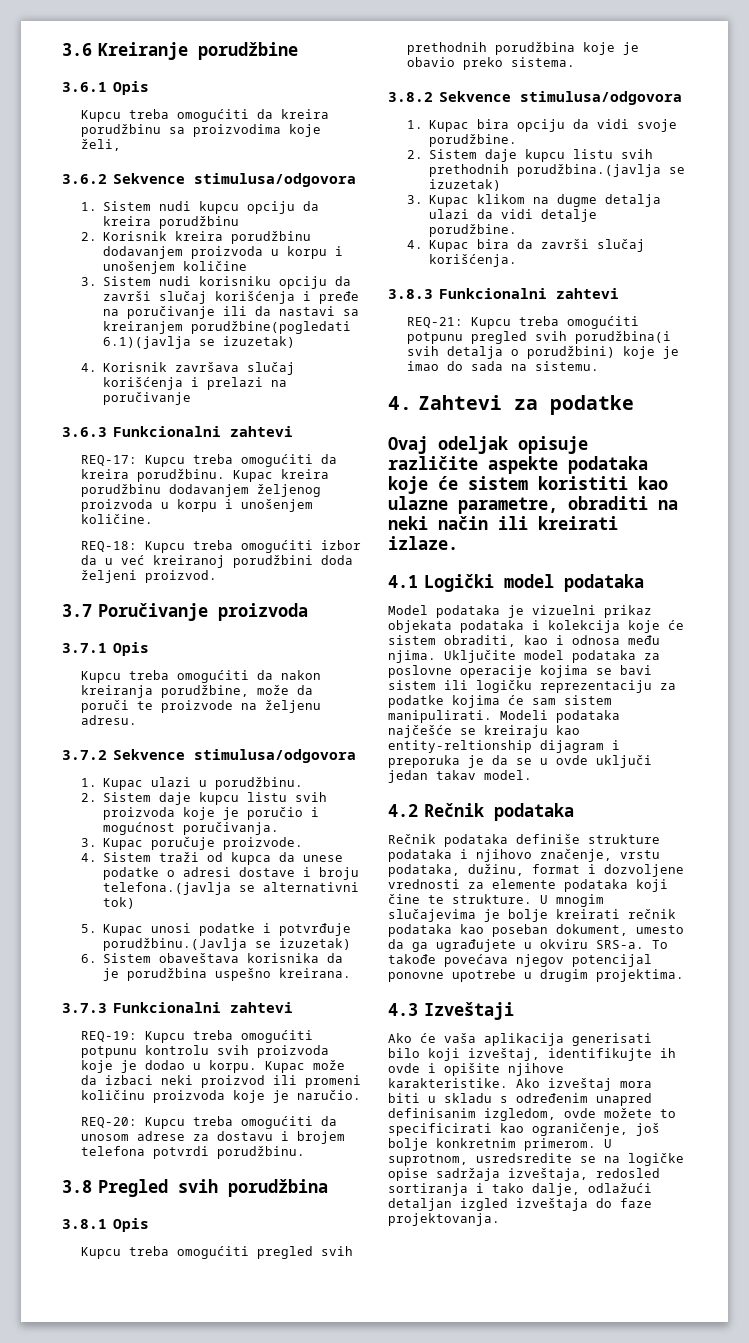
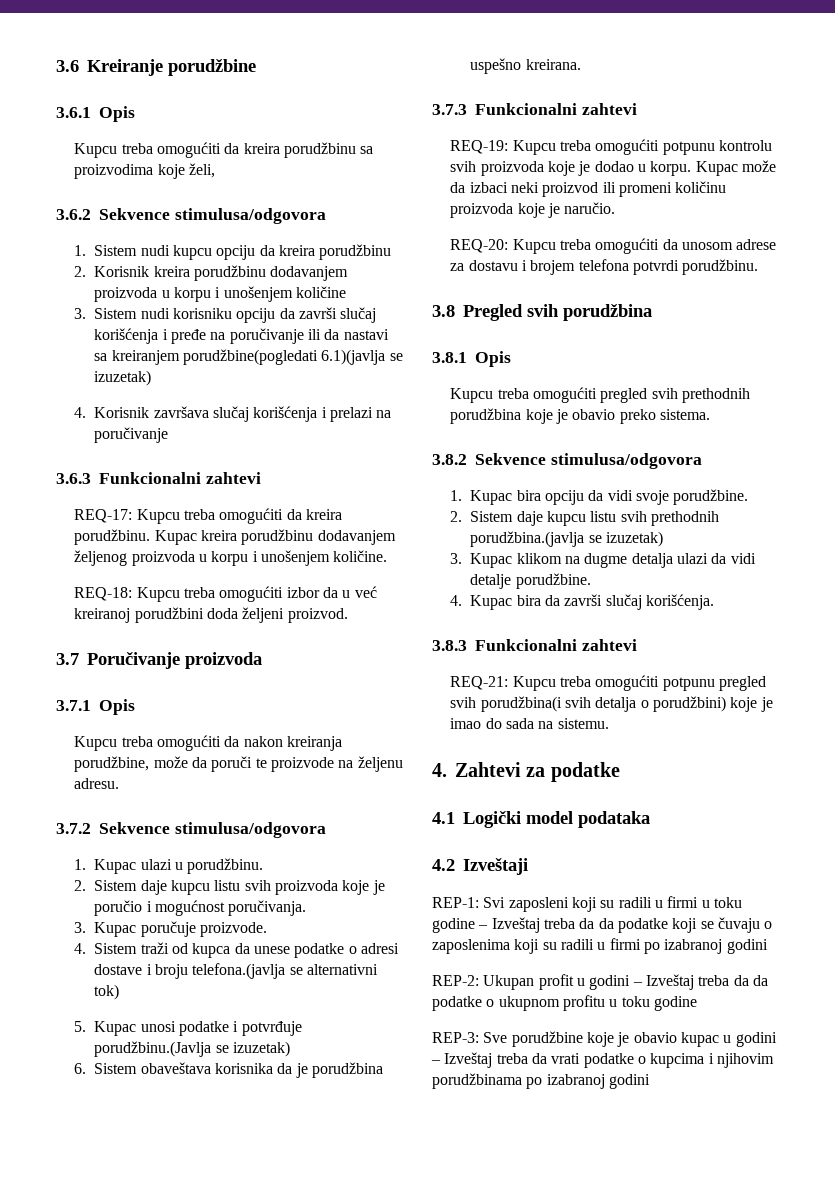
- Ovaj odeljak opisuje različite aspekte podataka koje će sistem koristiti kao ulazne parametre, obraditi na neki način ili kreirati izlaze.
  4.1 Logički model podataka
- Model podataka je vizuelni prikaz objekata podataka i kolekcija koje će sistem obraditi, kao i odnosa među njima. Uključite model podataka za poslovne operacije kojima se bavi sistem ili logičku reprezentaciju za podatke kojima će sam sistem manipulirati. Modeli podataka najčešće se kreiraju kao entity-reltionship dijagram i preporuka je da se u ovde uključi jedan takav model.
- 4.2 Rečnik podataka
- Rečnik podataka definiše strukture podataka i njihovo značenje, vrstu podataka, dužinu, format i dozvoljene vrednosti za elemente podataka koji čine te strukture. U mnogim slučajevima je bolje kreirati rečnik podataka kao poseban dokument, umesto da ga ugrađujete u okviru SRS-a. To takođe povećava njegov potencijal ponovne upotrebe u drugim projektima.
- 4.3 Izveštaji
- Ako će vaša aplikacija generisati bilo koji izveštaj, identifikujte ih ovde i opišite njihove karakteristike. Ako izveštaj mora biti u skladu s određenim unapred definisanim izgledom, ovde možete to specificirati kao ograničenje, još bolje konkretnim primerom. U suprotnom, usredsredite se na logičke opise sadržaja izveštaja, redosled sortiranja i tako dalje, odlažući detaljan izgled izveštaja do faze projektovanja.
+ 4.2 Izveštaji
+ REP-1: Svi zaposleni koji su radili u firmi u toku godine – Izveštaj treba da da podatke koji se čuvaju o zaposlenima koji su radili u firmi po izabranoj godini
+ REP-2: Ukupan profit u godini – Izveštaj treba da da podatke o ukupnom profitu u toku godine
+ REP-3: Sve porudžbine koje je obavio kupac u godini – Izveštaj treba da vrati podatke o kupcima i njihovim porudžbinama po izabranoj godini

